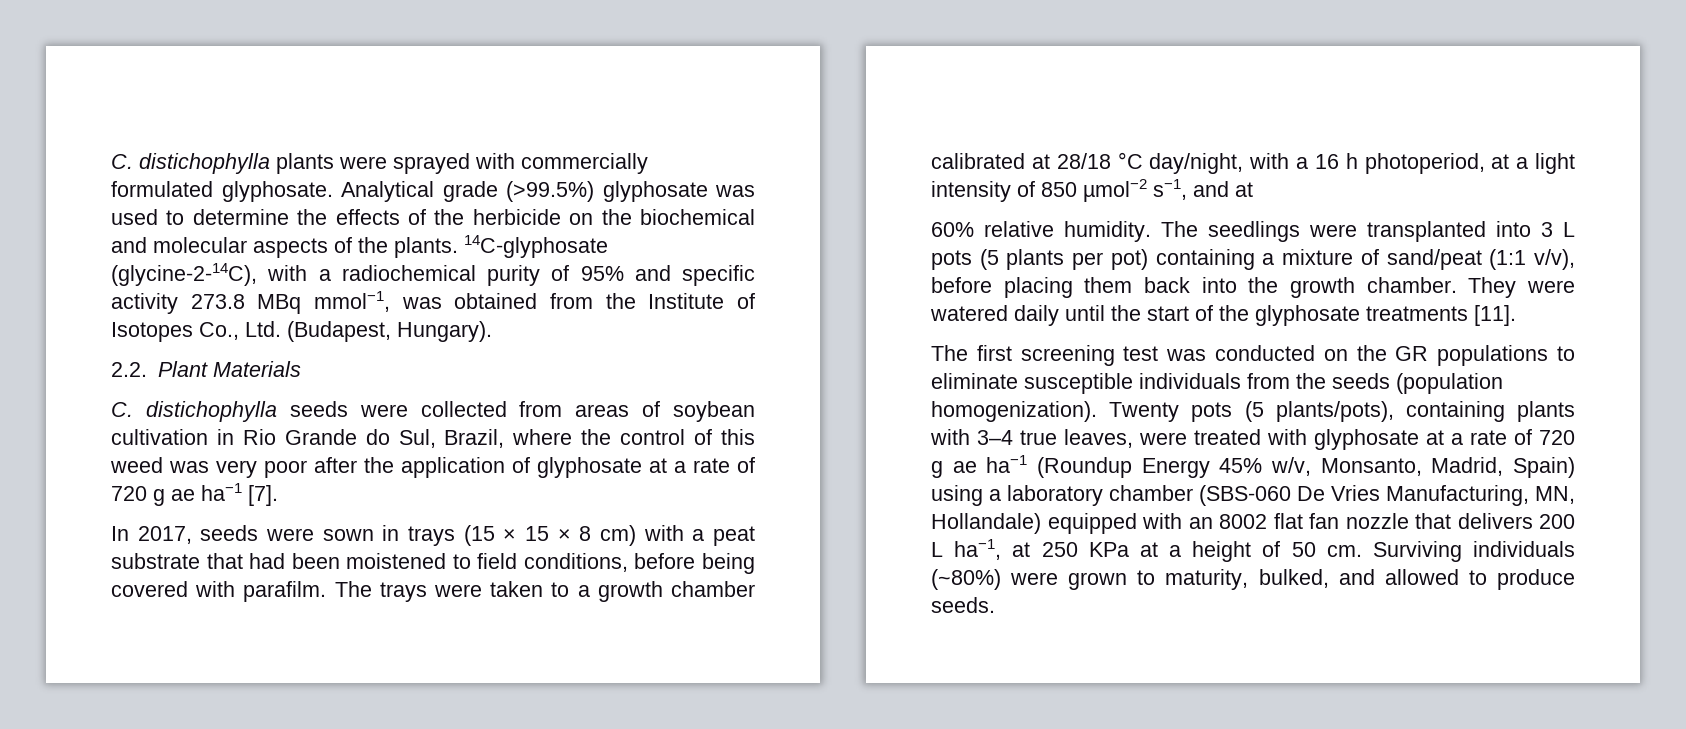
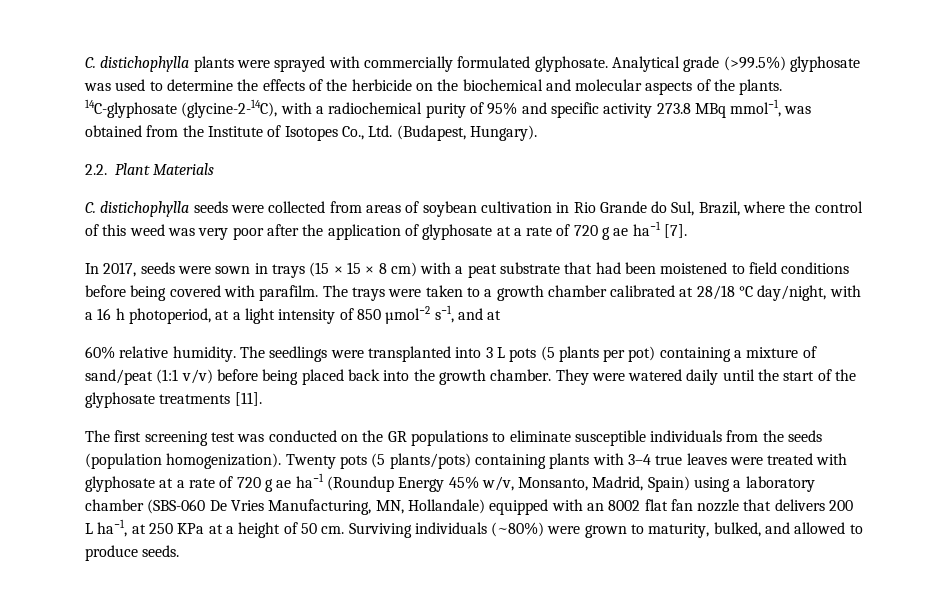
- In 2017, seeds were sown in trays (15 × 15 × 8 cm) with a peat substrate that had been moistened to field conditions, before being covered with parafilm.
+ In 2017, seeds were sown in trays (15 × 15 × 8 cm) with a peat substrate that had been moistened to field conditions before being covered with parafilm.
- The seedlings were transplanted into 3 L pots (5 plants per pot) containing a mixture of sand/peat (1:1 v/v), before placing them back into the growth chamber.
+ The seedlings were transplanted into 3 L pots (5 plants per pot) containing a mixture of sand/peat (1:1 v/v) before being placed back into the growth chamber.
- Twenty pots (5 plants/pots), containing plants with 3–4 true leaves, were treated with glyphosate at a rate of 720 g ae ha−1 (Roundup Energy 45% w/v, Monsanto, Madrid, Spain) using a laboratory chamber (SBS-060 De Vries Manufacturing, MN, Hollandale) equipped with an 8002 flat fan nozzle that delivers 200 L ha−1, at 250 KPa at a height of 50 cm.
+ Twenty pots (5 plants/pots) containing plants with 3–4 true leaves were treated with glyphosate at a rate of 720 g ae ha−1 (Roundup Energy 45% w/v, Monsanto, Madrid, Spain) using a laboratory chamber (SBS-060 De Vries Manufacturing, MN, Hollandale) equipped with an 8002 flat fan nozzle that delivers 200 L ha−1, at 250 KPa at a height of 50 cm.

